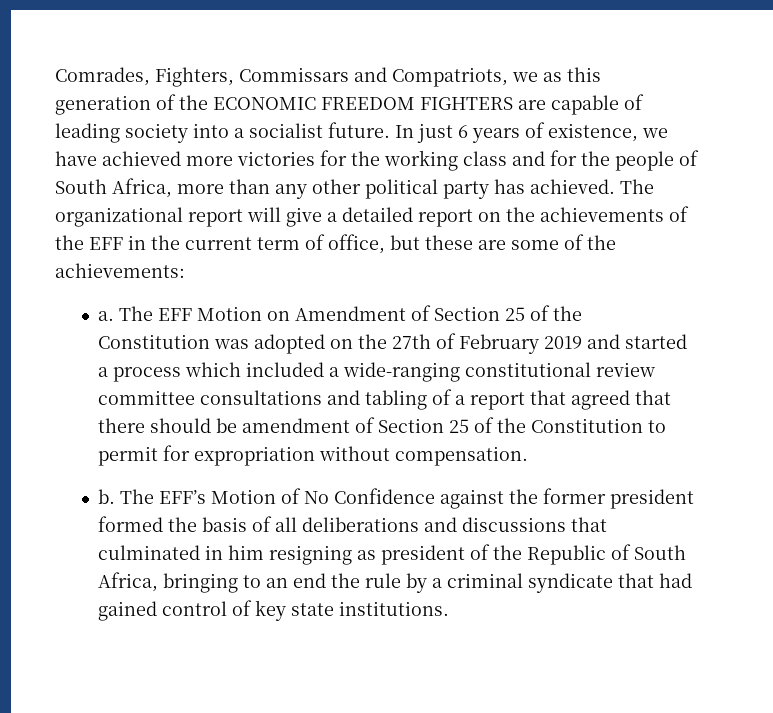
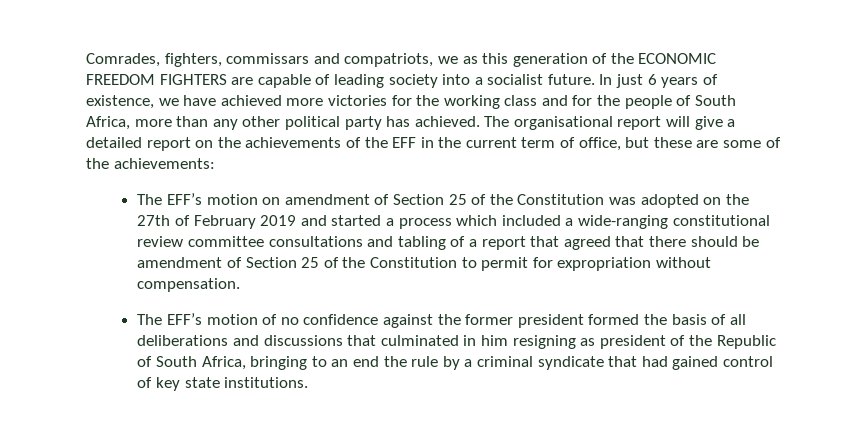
- Comrades, Fighters, Commissars and Compatriots, we as this generation of the ECONOMIC FREEDOM FIGHTERS are capable of leading society into a socialist future.
+ Comrades, fighters, commissars and compatriots, we as this generation of the ECONOMIC FREEDOM FIGHTERS are capable of leading society into a socialist future.
- The organizational report will give a detailed report on the achievements of the EFF in the current term of office, but these are some of the achievements:
+ The organisational report will give a detailed report on the achievements of the EFF in the current term of office, but these are some of the achievements:
- a. The EFF Motion on Amendment of Section 25 of the Constitution was adopted on the 27th of February 2019 and started a process which included a wide-ranging constitutional review committee consultations and tabling of a report that agreed that there should be amendment of Section 25 of the Constitution to permit for expropriation without compensation.
+ The EFF’s motion on amendment of Section 25 of the Constitution was adopted on the 27th of February 2019 and started a process which included a wide-ranging constitutional review committee consultations and tabling of a report that agreed that there should be amendment of Section 25 of the Constitution to permit for expropriation without compensation.
- b. The EFF’s Motion of No Confidence against the former president formed the basis of all deliberations and discussions that culminated in him resigning as president of the Republic of South Africa, bringing to an end the rule by a criminal syndicate that had gained control of key state institutions.
+ The EFF’s motion of no confidence against the former president formed the basis of all deliberations and discussions that culminated in him resigning as president of the Republic of South Africa, bringing to an end the rule by a criminal syndicate that had gained control of key state institutions.

